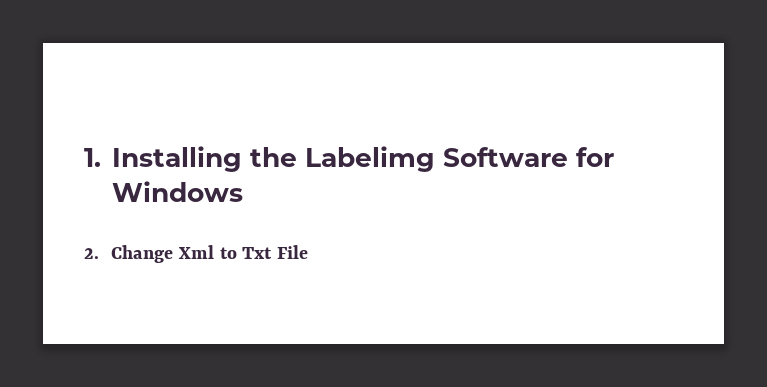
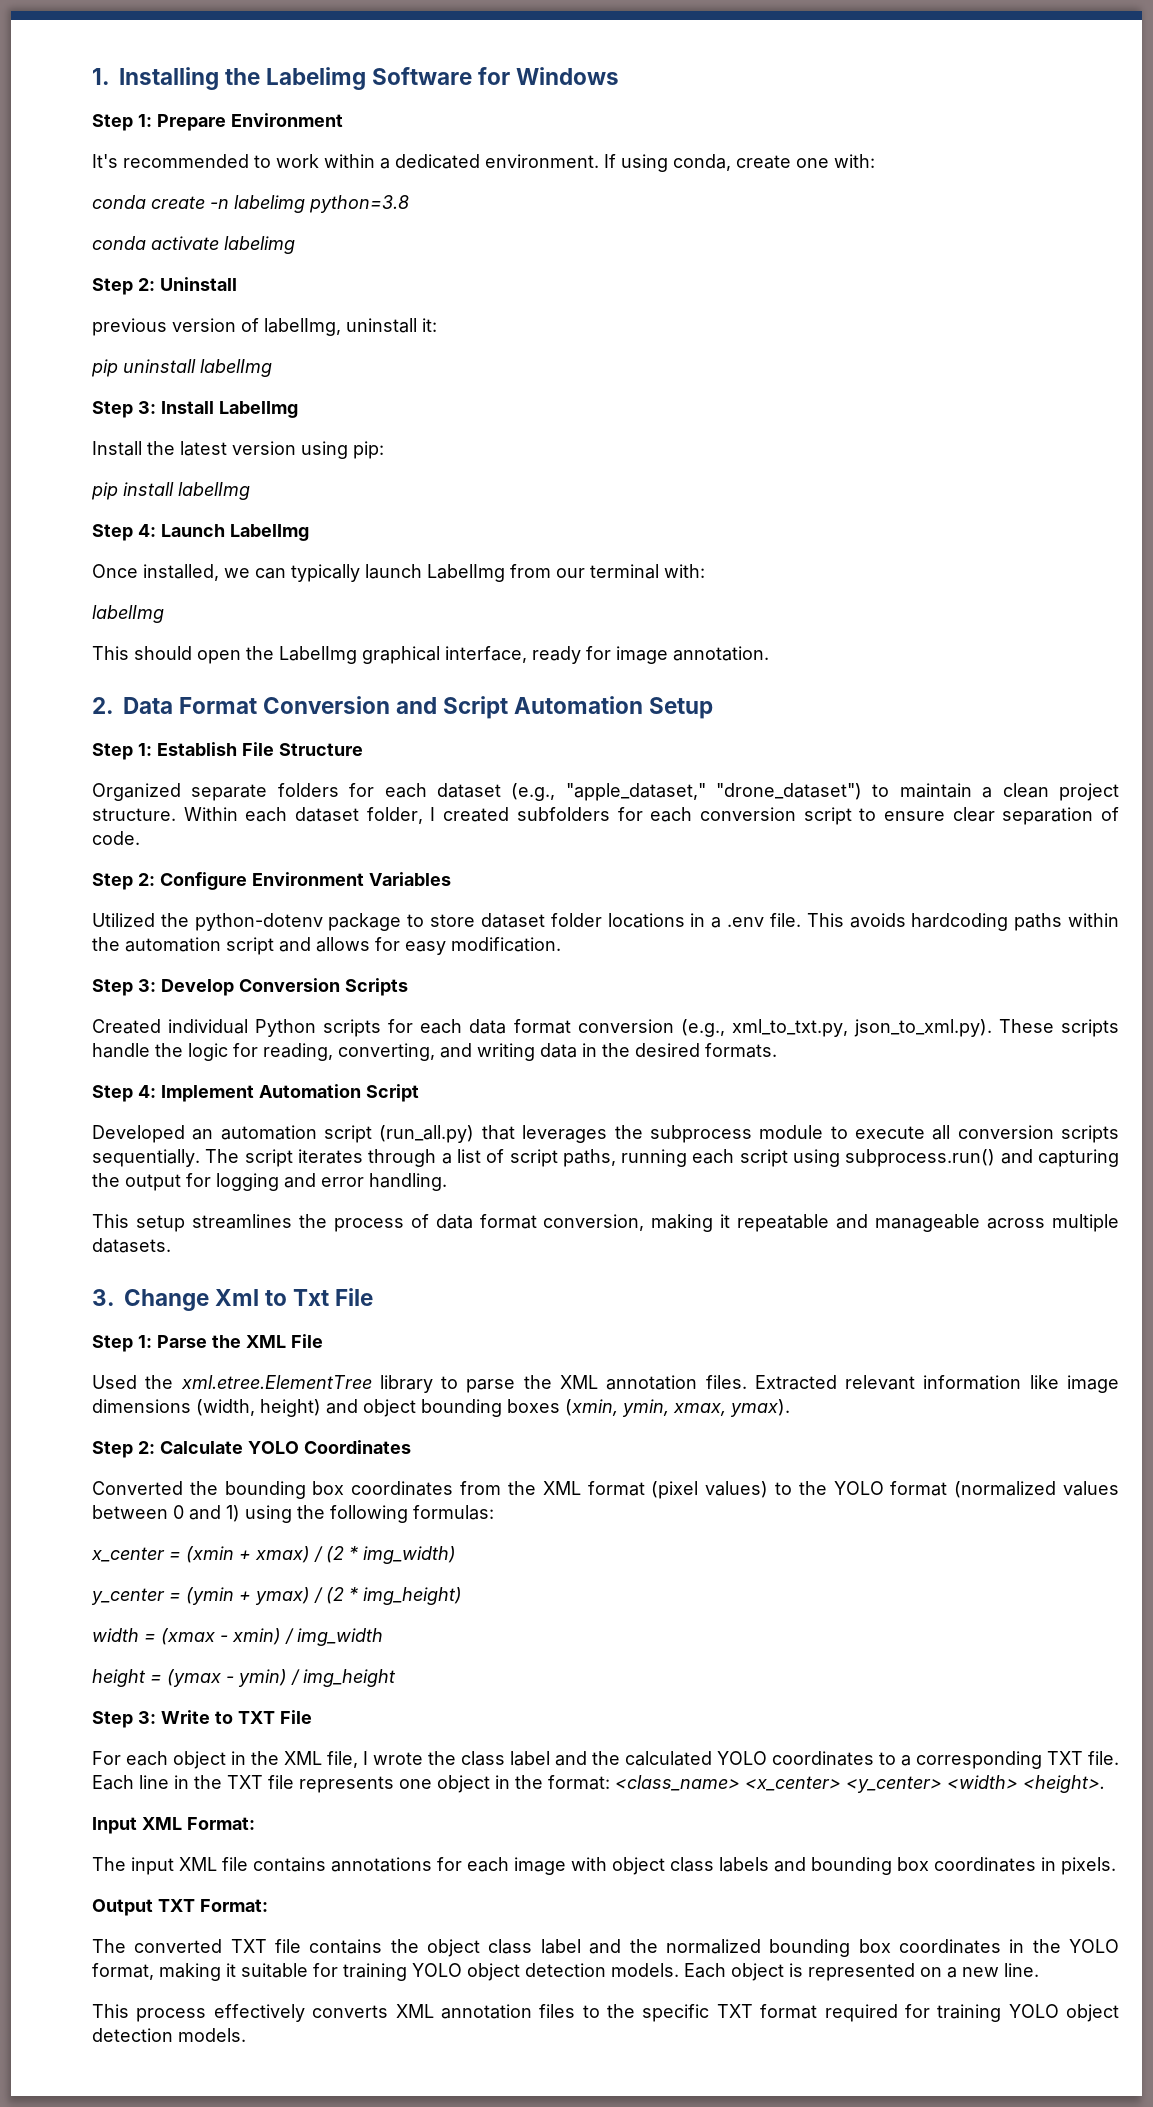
- 2. Change Xml to Txt File
+ Step 1: Prepare Environment
+ It's recommended to work within a dedicated environment. If using conda, create one with:
+ conda create -n labelimg python=3.8
+ conda activate labelimg
+ Step 2: Uninstall
+ previous version of labelImg, uninstall it:
+ pip uninstall labelImg
+ Step 3: Install LabelImg
+ Install the latest version using pip:
+ pip install labelImg
+ Step 4: Launch LabelImg
+ Once installed, we can typically launch LabelImg from our terminal with:
+ labelImg
+ This should open the LabelImg graphical interface, ready for image annotation.
+ 2. Data Format Conversion and Script Automation Setup
+ Step 1: Establish File Structure
+ Organized separate folders for each dataset (e.g., "apple_dataset," "drone_dataset") to maintain a clean project structure. Within each dataset folder, I created subfolders for each conversion script to ensure clear separation of code.
+ Step 2: Configure Environment Variables
+ Utilized the python-dotenv package to store dataset folder locations in a .env file. This avoids hardcoding paths within the automation script and allows for easy modification.
+ Step 3: Develop Conversion Scripts
+ Created individual Python scripts for each data format conversion (e.g., xml_to_txt.py, json_to_xml.py). These scripts handle the logic for reading, converting, and writing data in the desired formats.
+ Step 4: Implement Automation Script
+ Developed an automation script (run_all.py) that leverages the subprocess module to execute all conversion scripts sequentially. The script iterates through a list of script paths, running each script using subprocess.run() and capturing the output for logging and error handling.
+ This setup streamlines the process of data format conversion, making it repeatable and manageable across multiple datasets.
+ 3. Change Xml to Txt File
+ Step 1: Parse the XML File
+ Used the xml.etree.ElementTree library to parse the XML annotation files. Extracted relevant information like image dimensions (width, height) and object bounding boxes (xmin, ymin, xmax, ymax).
+ Step 2: Calculate YOLO Coordinates
+ Converted the bounding box coordinates from the XML format (pixel values) to the YOLO format (normalized values between 0 and 1) using the following formulas:
+ x_center = (xmin + xmax) / (2 * img_width)
+ y_center = (ymin + ymax) / (2 * img_height)
+ width = (xmax - xmin) / img_width
+ height = (ymax - ymin) / img_height
+ Step 3: Write to TXT File
+ For each object in the XML file, I wrote the class label and the calculated YOLO coordinates to a corresponding TXT file. Each line in the TXT file represents one object in the format: <class_name> <x_center> <y_center> <width> <height>.
+ Input XML Format:
+ The input XML file contains annotations for each image with object class labels and bounding box coordinates in pixels.
+ Output TXT Format:
+ The converted TXT file contains the object class label and the normalized bounding box coordinates in the YOLO format, making it suitable for training YOLO object detection models. Each object is represented on a new line.
+ This process effectively converts XML annotation files to the specific TXT format required for training YOLO object detection models.

